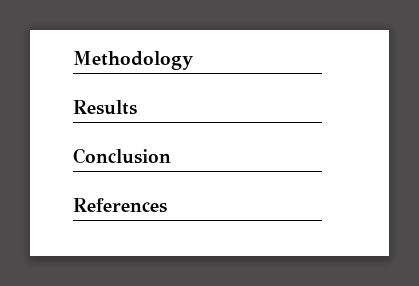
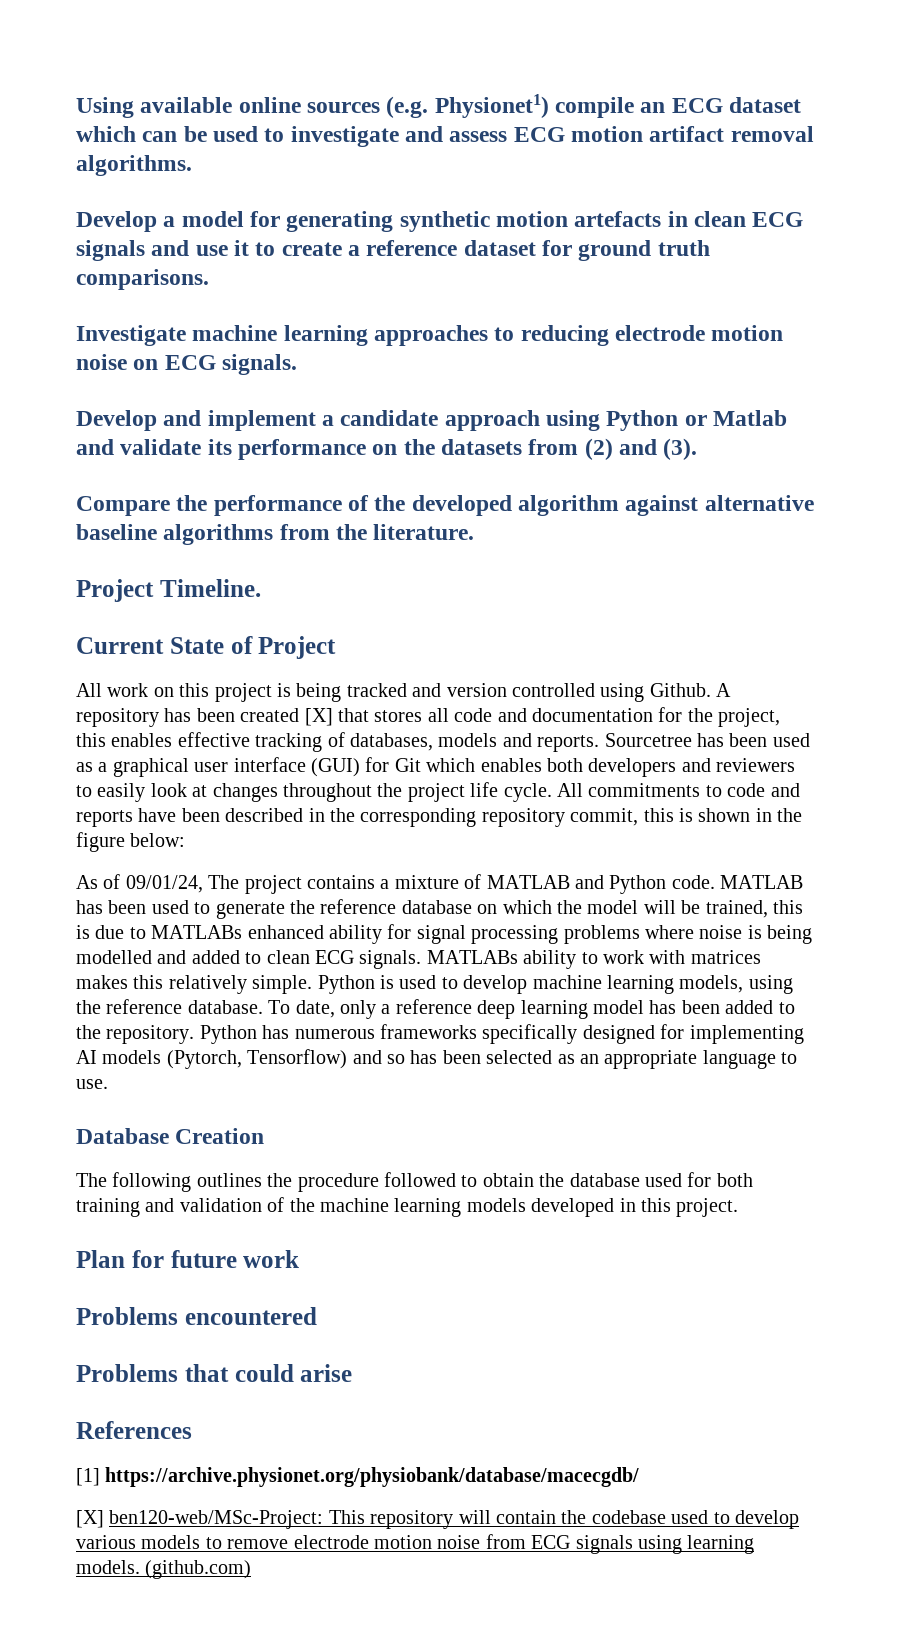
- Methodology
- Results
- Conclusion
+ Using available online sources (e.g. Physionet1) compile an ECG dataset which can be used to investigate and assess ECG motion artifact removal algorithms.
+ Develop a model for generating synthetic motion artefacts in clean ECG signals and use it to create a reference dataset for ground truth comparisons.
+ Investigate machine learning approaches to reducing electrode motion noise on ECG signals.
+ Develop and implement a candidate approach using Python or Matlab and validate its performance on the datasets from (2) and (3).
+ Compare the performance of the developed algorithm against alternative baseline algorithms from the literature.
+ Project Timeline.
+ Current State of Project
+ All work on this project is being tracked and version controlled using Github. A repository has been created [X] that stores all code and documentation for the project, this enables effective tracking of databases, models and reports. Sourcetree has been used as a graphical user interface (GUI) for Git which enables both developers and reviewers to easily look at changes throughout the project life cycle. All commitments to code and reports have been described in the corresponding repository commit, this is shown in the figure below:
+ As of 09/01/24, The project contains a mixture of MATLAB and Python code. MATLAB has been used to generate the reference database on which the model will be trained, this is due to MATLABs enhanced ability for signal processing problems where noise is being modelled and added to clean ECG signals. MATLABs ability to work with matrices makes this relatively simple. Python is used to develop machine learning models, using the reference database. To date, only a reference deep learning model has been added to the repository. Python has numerous frameworks specifically designed for implementing AI models (Pytorch, Tensorflow) and so has been selected as an appropriate language to use.
+ Database Creation
+ The following outlines the procedure followed to obtain the database used for both training and validation of the machine learning models developed in this project.
+ Plan for future work
+ Problems encountered
+ Problems that could arise
  References
+ [1] https://archive.physionet.org/physiobank/database/macecgdb/
+ [X] ben120-web/MSc-Project: This repository will contain the codebase used to develop various models to remove electrode motion noise from ECG signals using learning models. (github.com)

